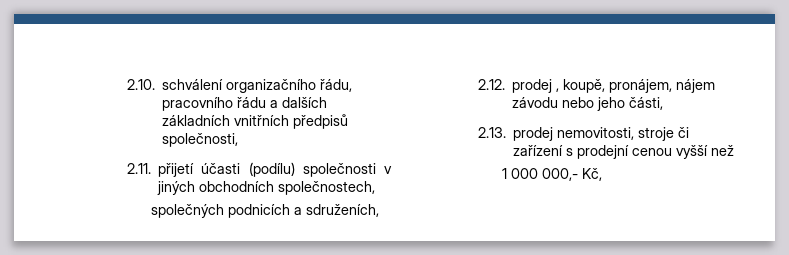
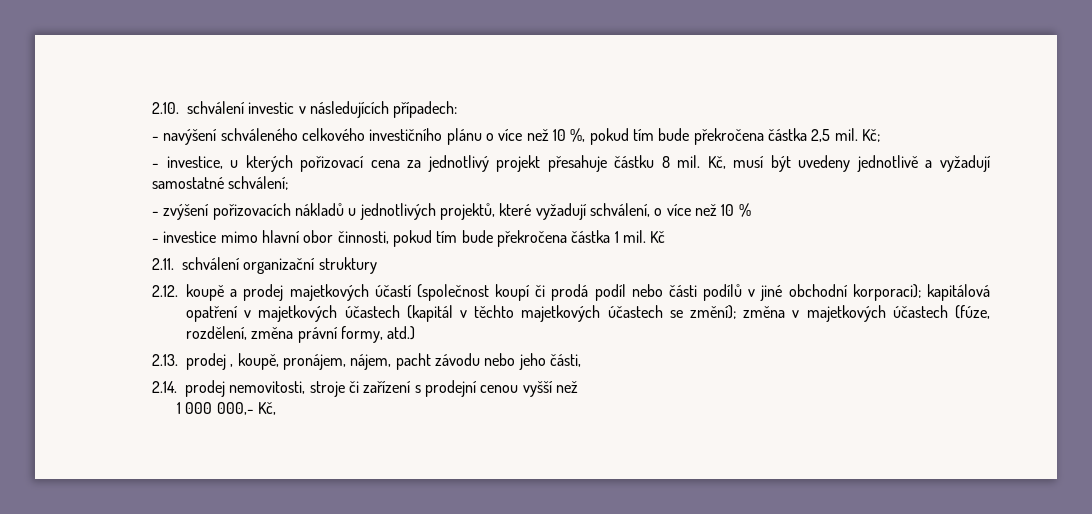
- 2.10. schválení organizačního řádu, pracovního řádu a dalších základních vnitřních předpisů společnosti,
- 2.11. přijetí účasti (podílu) společnosti v jiných obchodních společnostech,
- společných podnicích a sdruženích,
- 2.12. prodej , koupě, pronájem, nájem závodu nebo jeho části,
+ 2.10. schválení investic v následujících případech:
+ - navýšení schváleného celkového investičního plánu o více než 10 %, pokud tím bude překročena částka 2,5 mil. Kč;
+ - investice, u kterých pořizovací cena za jednotlivý projekt přesahuje částku 8 mil. Kč, musí být uvedeny jednotlivě a vyžadují samostatné schválení;
+ - zvýšení pořizovacích nákladů u jednotlivých projektů, které vyžadují schválení, o více než 10 %
+ - investice mimo hlavní obor činnosti, pokud tím bude překročena částka 1 mil. Kč
+ 2.11. schválení organizační struktury
+ 2.12. koupě a prodej majetkových účastí (společnost koupí či prodá podíl nebo části podílů v jiné obchodní korporaci); kapitálová opatření v majetkových účastech (kapitál v těchto majetkových účastech se změní); změna v majetkových účastech (fúze, rozdělení, změna právní formy, atd.)
+ 2.13. prodej , koupě, pronájem, nájem, pacht závodu nebo jeho části,
- 2.13. prodej nemovitosti, stroje či zařízení s prodejní cenou vyšší než
+ 2.14. prodej nemovitosti, stroje či zařízení s prodejní cenou vyšší než

